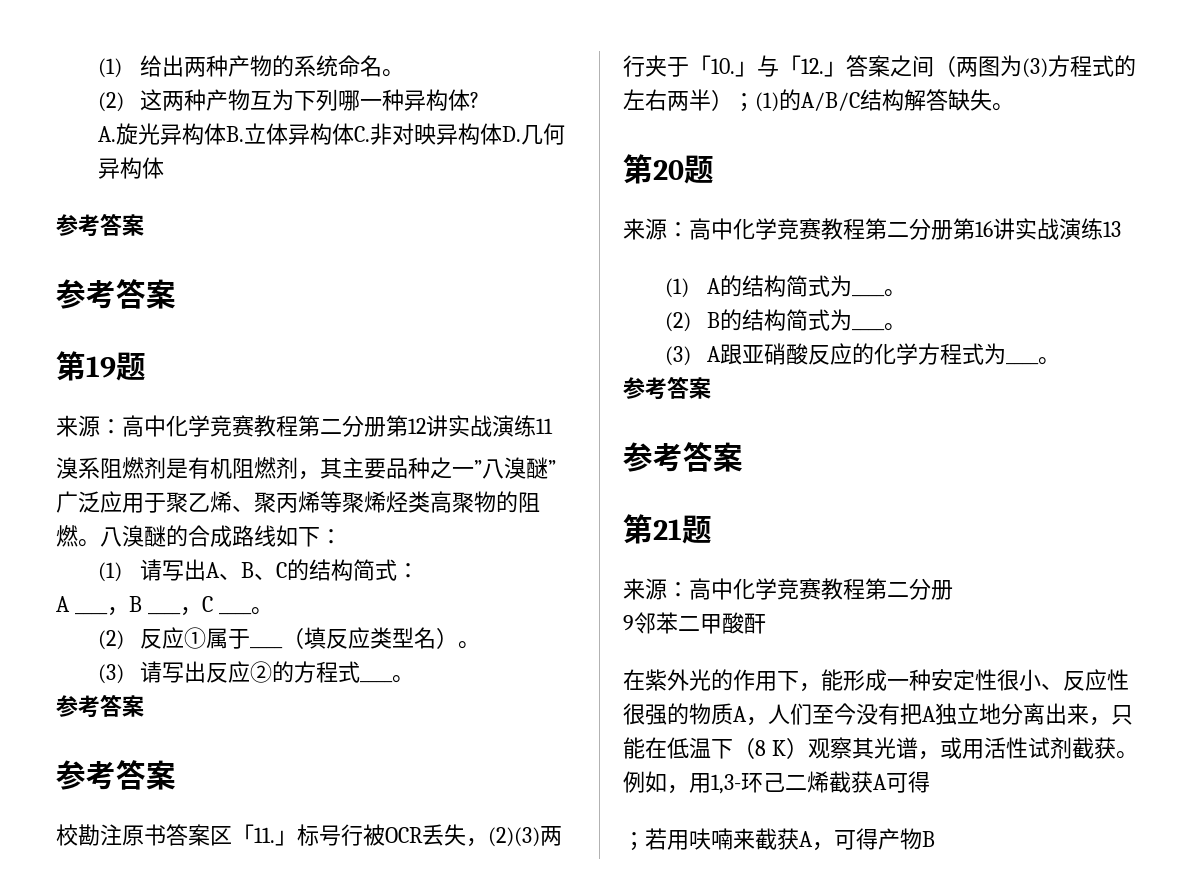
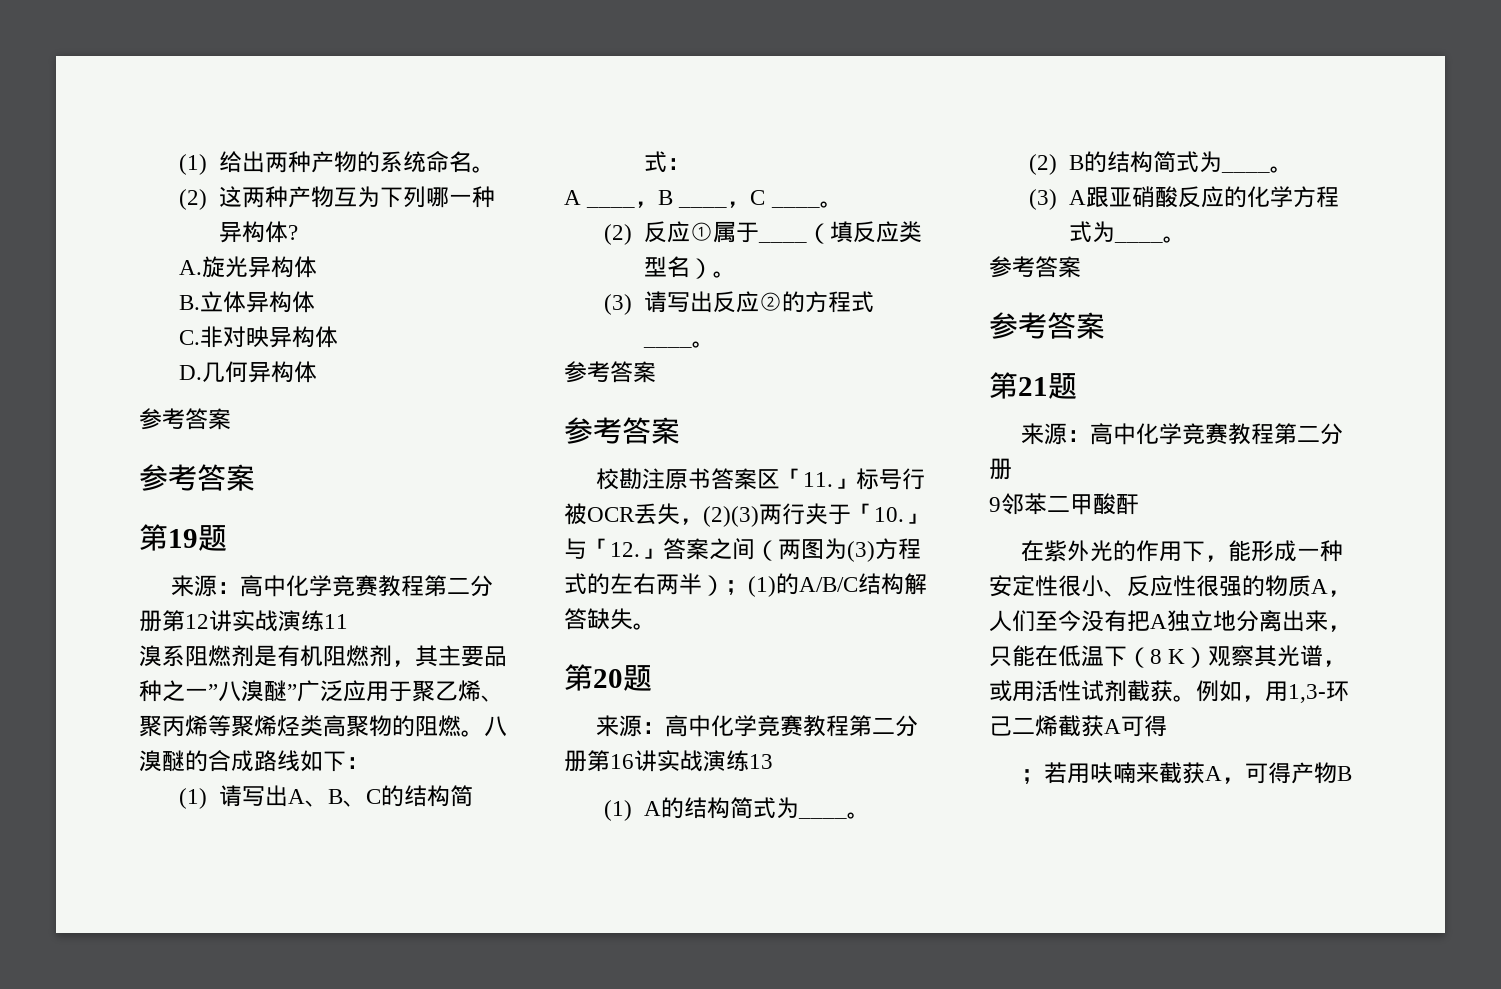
- A.旋光异构体B.立体异构体C.非对映异构体D.几何异构体
+ A.旋光异构体
+ B.立体异构体
+ C.非对映异构体
+ D.几何异构体

